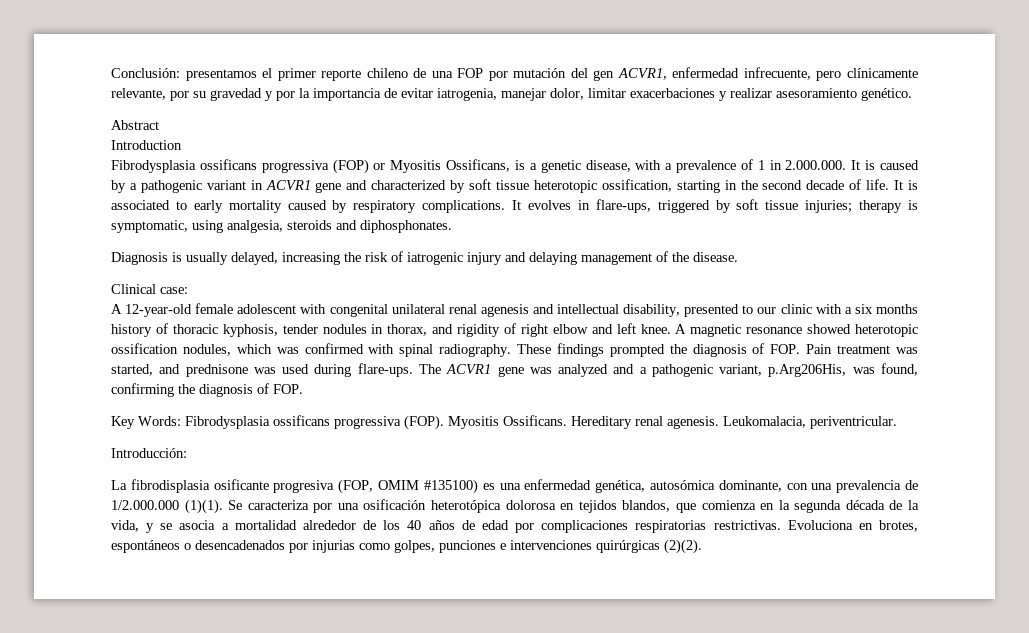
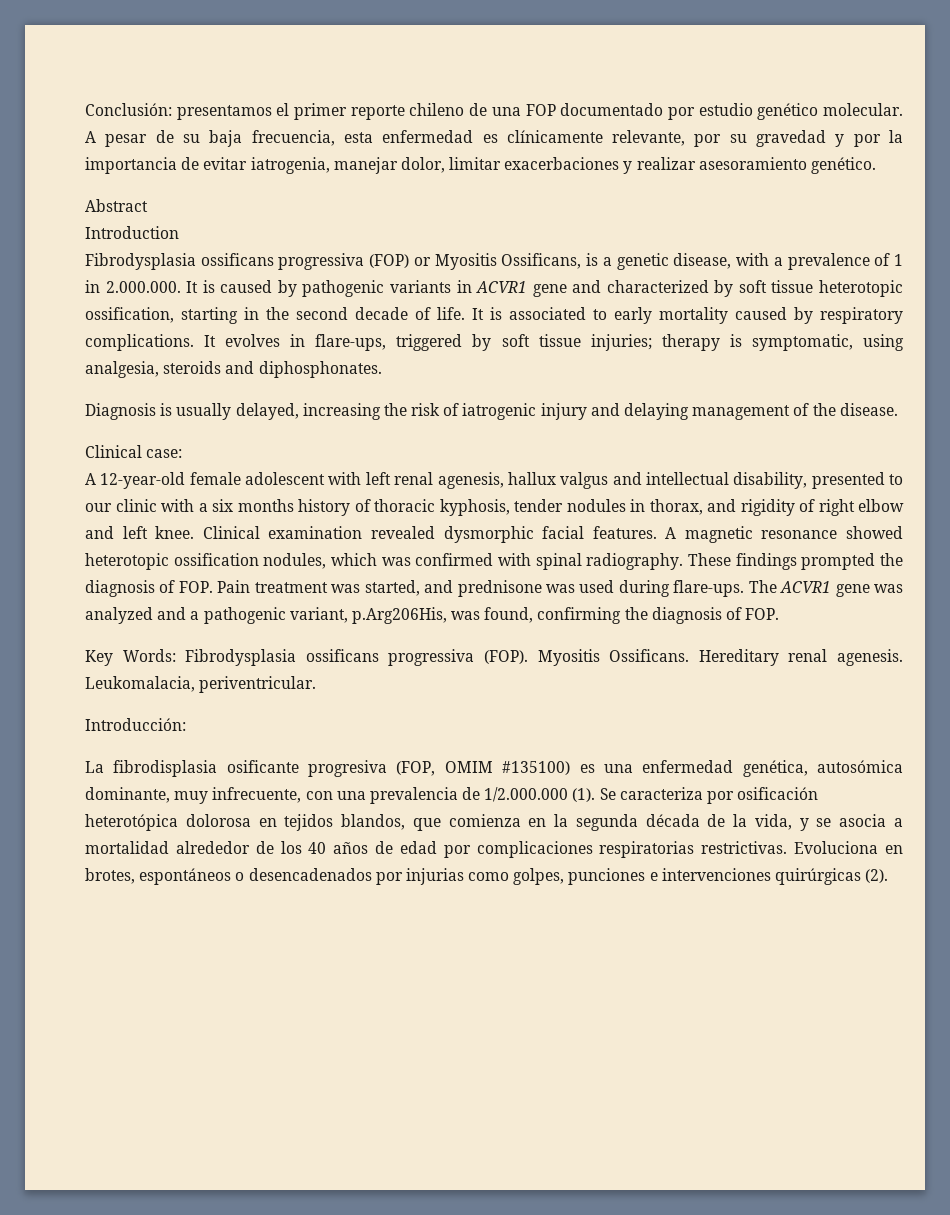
- Conclusión: presentamos el primer reporte chileno de una FOP por mutación del gen ACVR1, enfermedad infrecuente, pero clínicamente relevante, por su gravedad y por la importancia de evitar iatrogenia, manejar dolor, limitar exacerbaciones y realizar asesoramiento genético.
+ Conclusión: presentamos el primer reporte chileno de una FOP documentado por estudio genético molecular. A pesar de su baja frecuencia, esta enfermedad es clínicamente relevante, por su gravedad y por la importancia de evitar iatrogenia, manejar dolor, limitar exacerbaciones y realizar asesoramiento genético.
- Fibrodysplasia ossificans progressiva (FOP) or Myositis Ossificans, is a genetic disease, with a prevalence of 1 in 2.000.000. It is caused by a pathogenic variant in ACVR1 gene and characterized by soft tissue heterotopic ossification, starting in the second decade of life.
+ Fibrodysplasia ossificans progressiva (FOP) or Myositis Ossificans, is a genetic disease, with a prevalence of 1 in 2.000.000. It is caused by pathogenic variants in ACVR1 gene and characterized by soft tissue heterotopic ossification, starting in the second decade of life.
- A 12-year-old female adolescent with congenital unilateral renal agenesis and intellectual disability, presented to our clinic with a six months history of thoracic kyphosis, tender nodules in thorax, and rigidity of right elbow and left knee.
+ A 12-year-old female adolescent with left renal agenesis, hallux valgus and intellectual disability, presented to our clinic with a six months history of thoracic kyphosis, tender nodules in thorax, and rigidity of right elbow and left knee.
+ Clinical examination revealed dysmorphic facial features.
- La fibrodisplasia osificante progresiva (FOP, OMIM #135100) es una enfermedad genética, autosómica dominante, con una prevalencia de 1/2.000.000 (1)(1).
+ La fibrodisplasia osificante progresiva (FOP, OMIM #135100) es una enfermedad genética, autosómica dominante, muy infrecuente, con una prevalencia de 1/2.000.000 (1).
- Se caracteriza por una osificación heterotópica dolorosa en tejidos blandos, que comienza en la segunda década de la vida, y se asocia a mortalidad alrededor de los 40 años de edad por complicaciones respiratorias restrictivas.
+ Se caracteriza por osificación heterotópica dolorosa en tejidos blandos, que comienza en la segunda década de la vida, y se asocia a mortalidad alrededor de los 40 años de edad por complicaciones respiratorias restrictivas.
- Evoluciona en brotes, espontáneos o desencadenados por injurias como golpes, punciones e intervenciones quirúrgicas (2)(2).
+ Evoluciona en brotes, espontáneos o desencadenados por injurias como golpes, punciones e intervenciones quirúrgicas (2).

